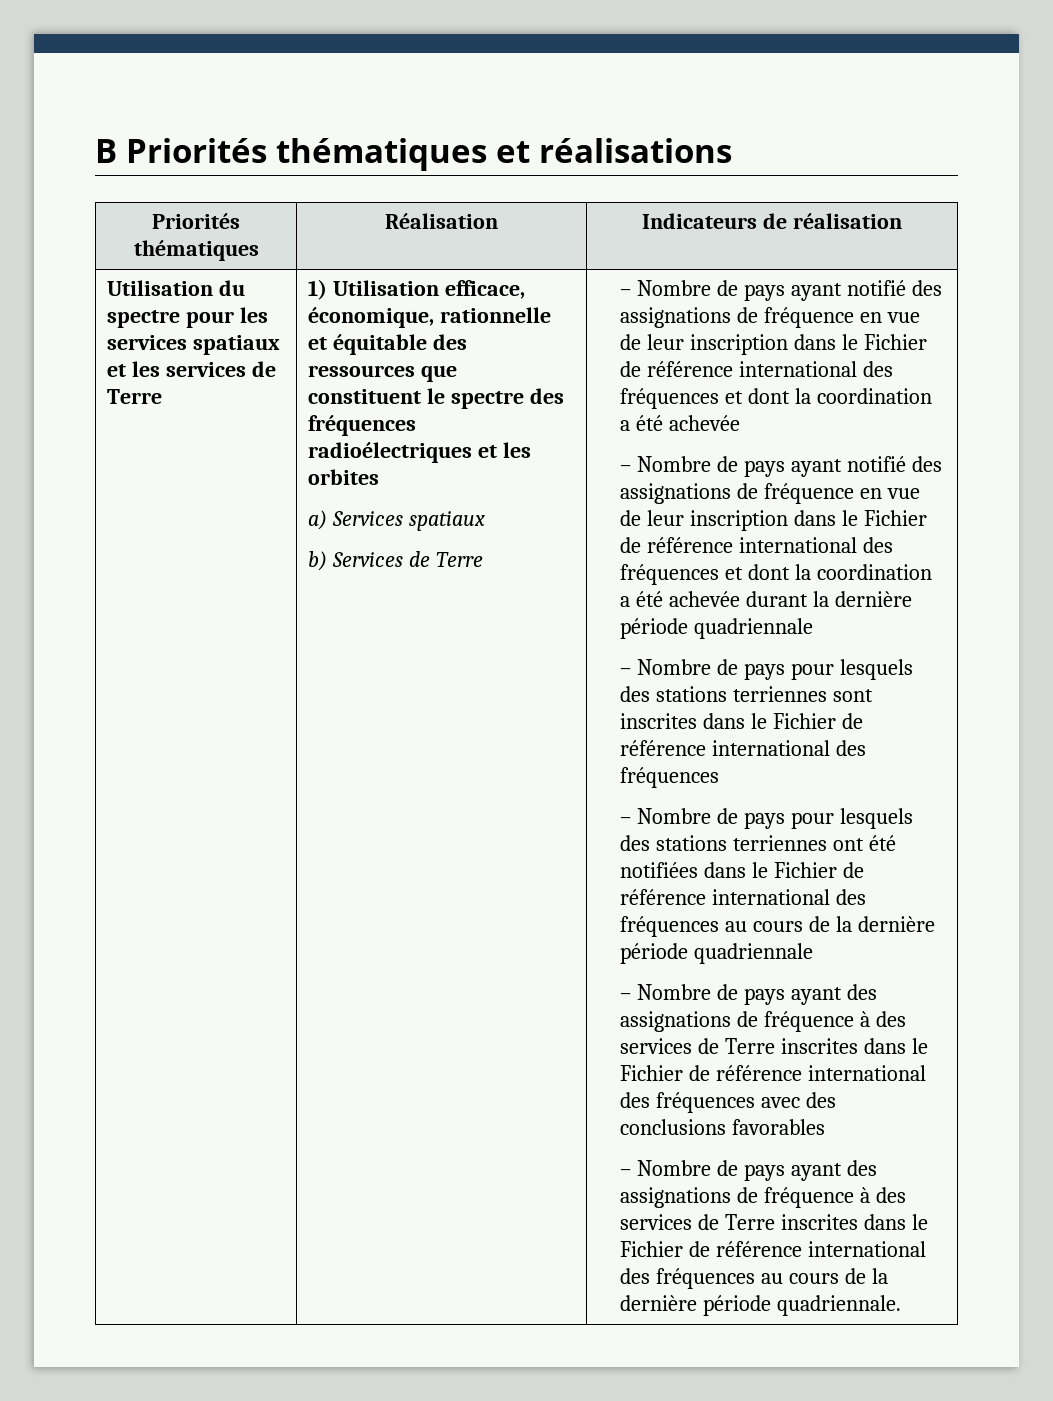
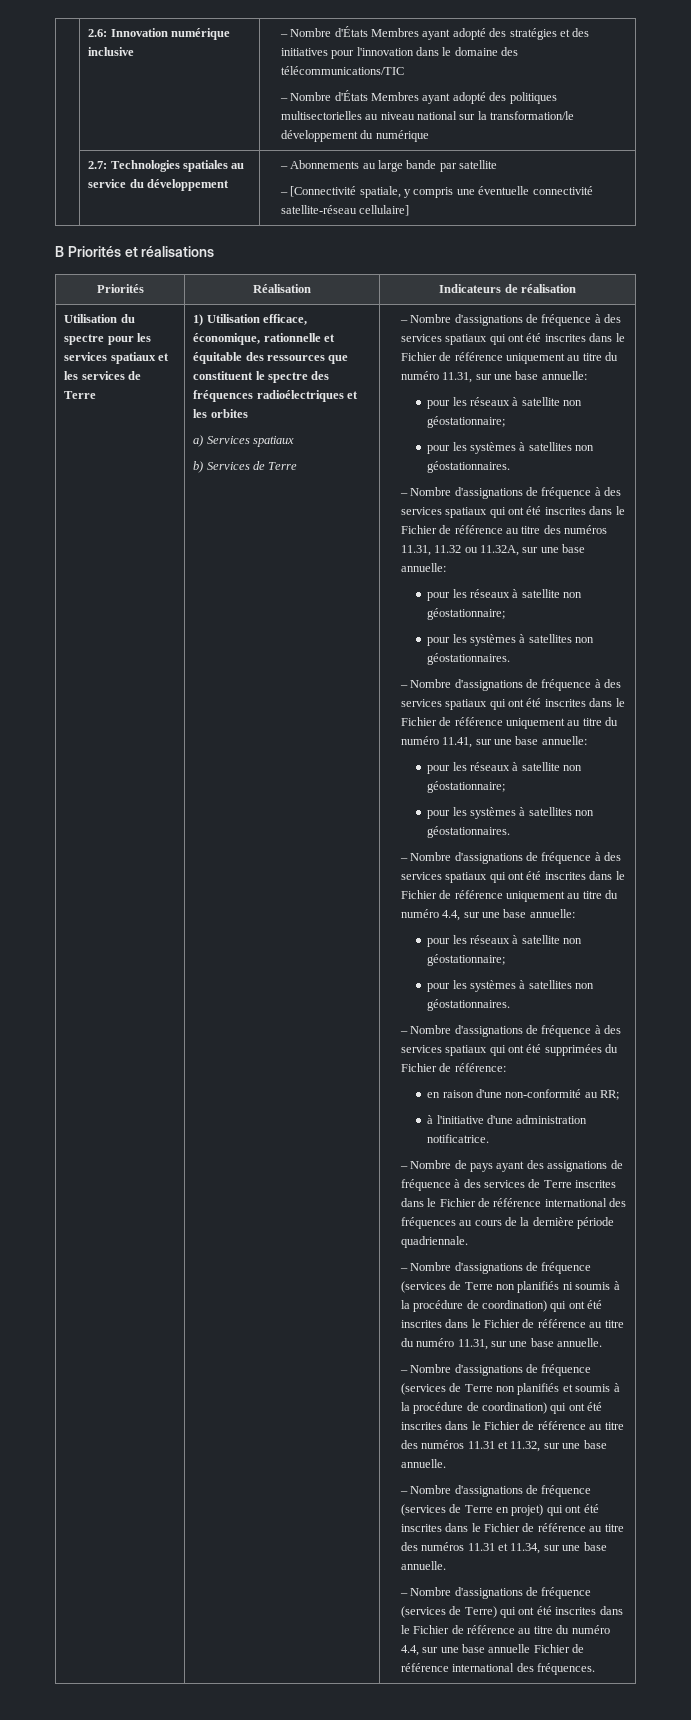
+ | 2.6: Innovation numérique inclusive | – Nombre d'États Membres ayant adopté des stratégies et des initiatives pour l'innovation dans le domaine des télécommunications/TIC
+ – Nombre d'États Membres ayant adopté des politiques multisectorielles au niveau national sur la transformation/le développement du numérique
+ | 2.7: Technologies spatiales au service du développement | – Abonnements au large bande par satellite
+ – [Connectivité spatiale, y compris une éventuelle connectivité satellite-réseau cellulaire]
- B Priorités thématiques et réalisations
+ B Priorités et réalisations
- Priorités thématiques | Réalisation | Indicateurs de réalisation
+ Priorités | Réalisation | Indicateurs de réalisation
- b) Services de Terre | – Nombre de pays ayant notifié des assignations de fréquence en vue de leur inscription dans le Fichier de référence international des fréquences et dont la coordination a été achevée
- – Nombre de pays ayant notifié des assignations de fréquence en vue de leur inscription dans le Fichier de référence international des fréquences et dont la coordination a été achevée durant la dernière période quadriennale
- – Nombre de pays pour lesquels des stations terriennes sont inscrites dans le Fichier de référence international des fréquences
- – Nombre de pays pour lesquels des stations terriennes ont été notifiées dans le Fichier de référence international des fréquences au cours de la dernière période quadriennale
- – Nombre de pays ayant des assignations de fréquence à des services de Terre inscrites dans le Fichier de référence international des fréquences avec des conclusions favorables
+ b) Services de Terre | – Nombre d'assignations de fréquence à des services spatiaux qui ont été inscrites dans le Fichier de référence uniquement au titre du numéro 11.31, sur une base annuelle:
+ pour les réseaux à satellite non géostationnaire;
+ pour les systèmes à satellites non géostationnaires.
+ – Nombre d'assignations de fréquence à des services spatiaux qui ont été inscrites dans le Fichier de référence au titre des numéros 11.31, 11.32 ou 11.32A, sur une base annuelle:
+ pour les réseaux à satellite non géostationnaire;
+ pour les systèmes à satellites non géostationnaires.
+ – Nombre d'assignations de fréquence à des services spatiaux qui ont été inscrites dans le Fichier de référence uniquement au titre du numéro 11.41, sur une base annuelle:
+ pour les réseaux à satellite non géostationnaire;
+ pour les systèmes à satellites non géostationnaires.
+ – Nombre d'assignations de fréquence à des services spatiaux qui ont été inscrites dans le Fichier de référence uniquement au titre du numéro 4.4, sur une base annuelle:
+ pour les réseaux à satellite non géostationnaire;
+ pour les systèmes à satellites non géostationnaires.
+ – Nombre d'assignations de fréquence à des services spatiaux qui ont été supprimées du Fichier de référence:
+ en raison d'une non-conformité au RR;
+ à l'initiative d'une administration notificatrice.
+ – Nombre d'assignations de fréquence (services de Terre non planifiés ni soumis à la procédure de coordination) qui ont été inscrites dans le Fichier de référence au titre du numéro 11.31, sur une base annuelle.
+ – Nombre d'assignations de fréquence (services de Terre non planifiés et soumis à la procédure de coordination) qui ont été inscrites dans le Fichier de référence au titre des numéros 11.31 et 11.32, sur une base annuelle.
+ – Nombre d'assignations de fréquence (services de Terre en projet) qui ont été inscrites dans le Fichier de référence au titre des numéros 11.31 et 11.34, sur une base annuelle.
+ – Nombre d'assignations de fréquence (services de Terre) qui ont été inscrites dans le Fichier de référence au titre du numéro 4.4, sur une base annuelle Fichier de référence international des fréquences.

